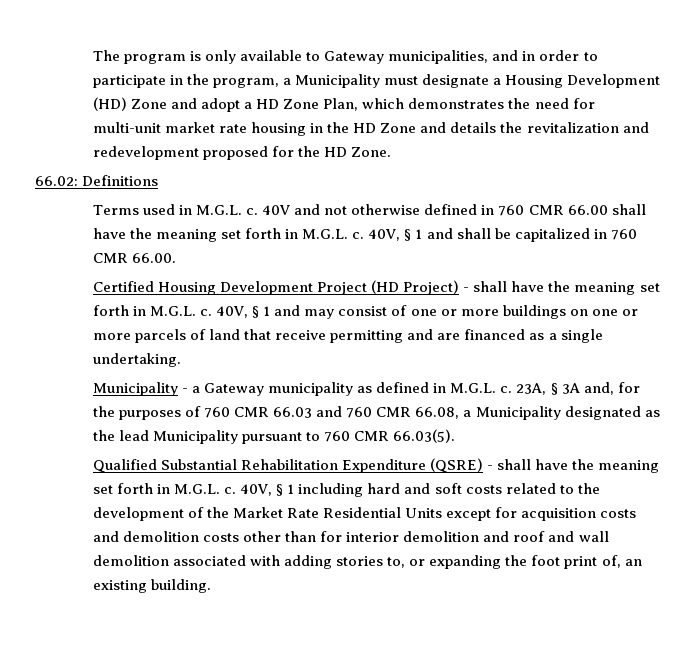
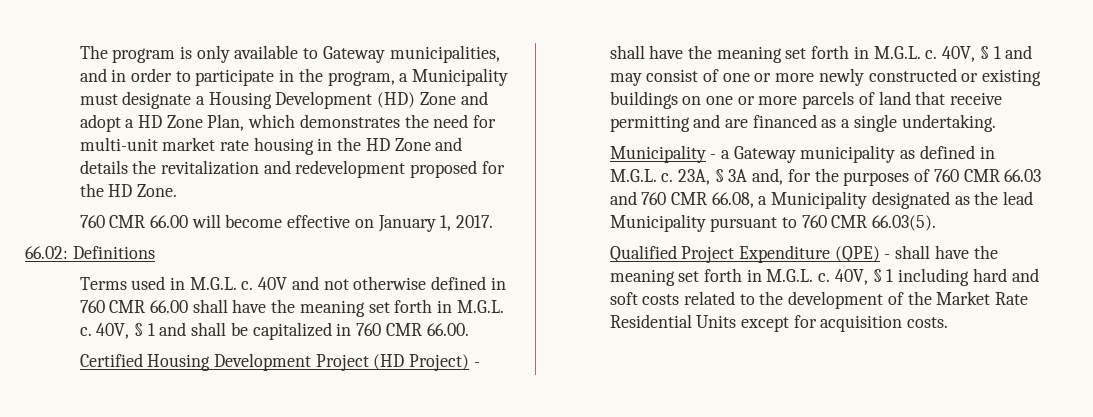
+ 760 CMR 66.00 will become effective on January 1, 2017.
- 40V, § 1 and may consist of one or more buildings on one or more parcels of land that receive permitting and are financed as a single undertaking.
+ 40V, § 1 and may consist of one or more newly constructed or existing buildings on one or more parcels of land that receive permitting and are financed as a single undertaking.
- Qualified Substantial Rehabilitation Expenditure (QSRE) - shall have the meaning set forth in M.G.L. c.
+ Qualified Project Expenditure (QPE) - shall have the meaning set forth in M.G.L. c.
- 40V, § 1 including hard and soft costs related to the development of the Market Rate Residential Units except for acquisition costs and demolition costs other than for interior demolition and roof and wall demolition associated with adding stories to, or expanding the foot print of, an existing building.
+ 40V, § 1 including hard and soft costs related to the development of the Market Rate Residential Units except for acquisition costs.

